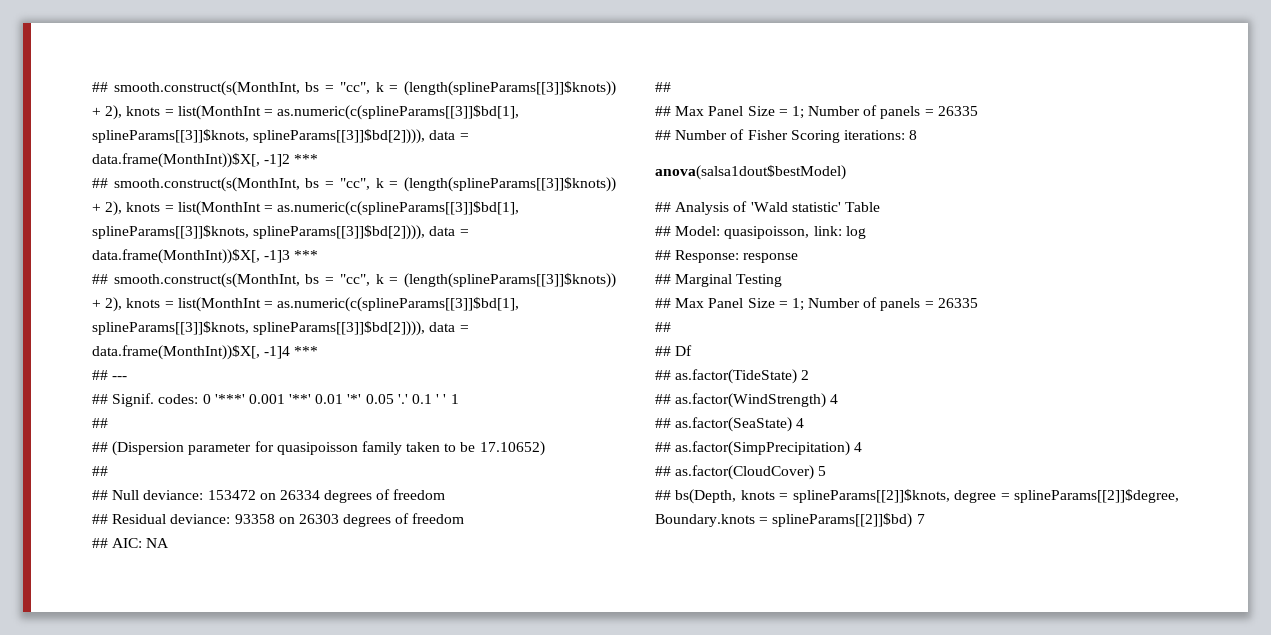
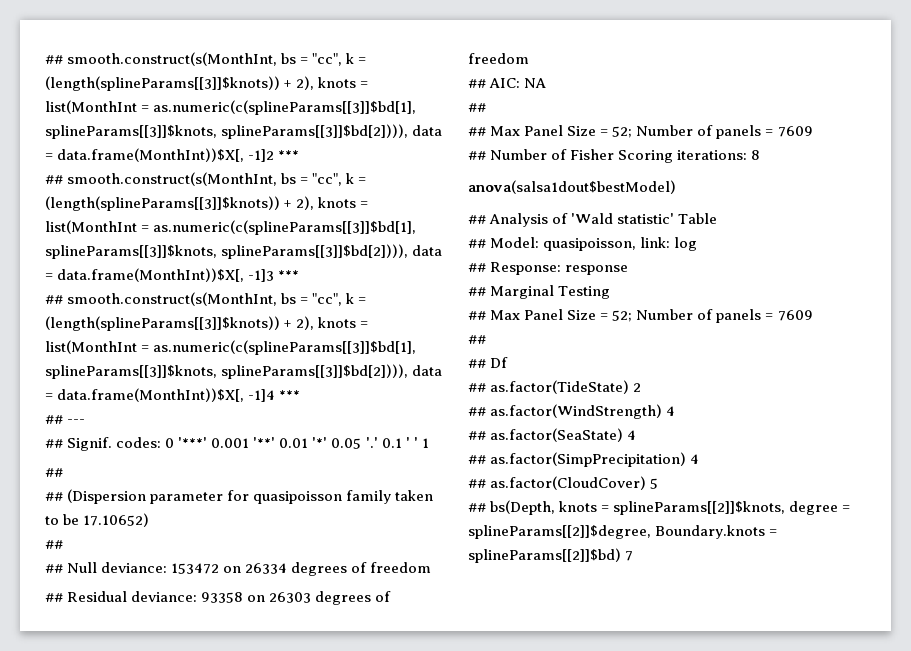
  ## AIC: NA
  ##
- ## Max Panel Size = 1; Number of panels = 26335
+ ## Max Panel Size = 52; Number of panels = 7609
  ## Marginal Testing
- ## Max Panel Size = 1; Number of panels = 26335
+ ## Max Panel Size = 52; Number of panels = 7609

